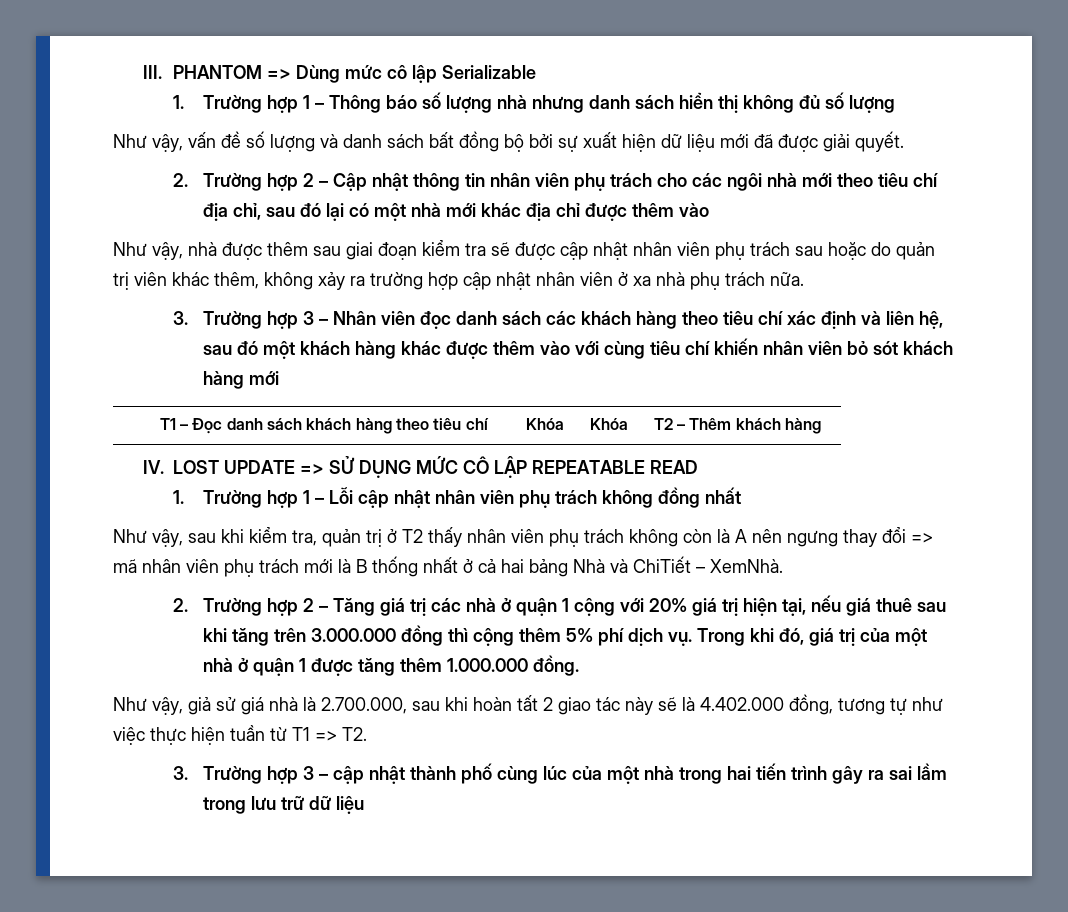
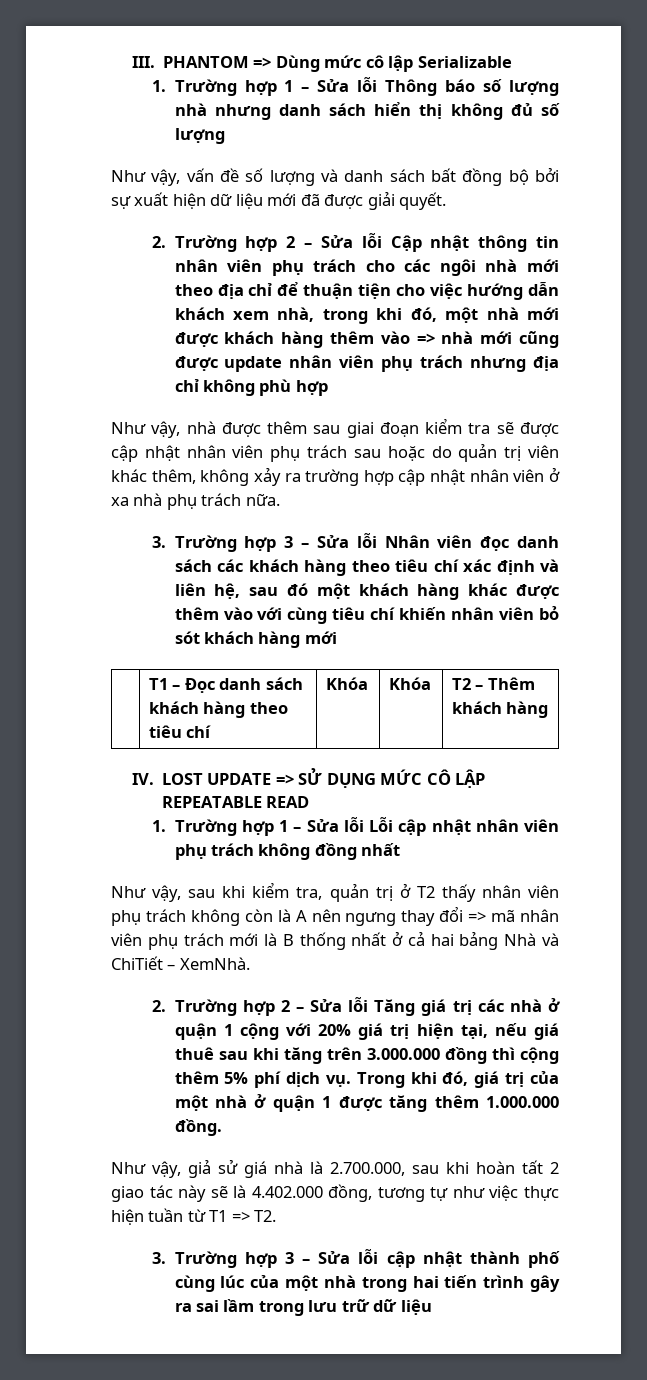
- 1. Trường hợp 1 – Thông báo số lượng nhà nhưng danh sách hiển thị không đủ số lượng
+ 1. Trường hợp 1 – Sửa lỗi Thông báo số lượng nhà nhưng danh sách hiển thị không đủ số lượng
- 2. Trường hợp 2 – Cập nhật thông tin nhân viên phụ trách cho các ngôi nhà mới theo tiêu chí địa chỉ, sau đó lại có một nhà mới khác địa chỉ được thêm vào
+ 2. Trường hợp 2 – Sửa lỗi Cập nhật thông tin nhân viên phụ trách cho các ngôi nhà mới theo địa chỉ để thuận tiện cho việc hướng dẫn khách xem nhà, trong khi đó, một nhà mới được khách hàng thêm vào => nhà mới cũng được update nhân viên phụ trách nhưng địa chỉ không phù hợp
- 3. Trường hợp 3 – Nhân viên đọc danh sách các khách hàng theo tiêu chí xác định và liên hệ, sau đó một khách hàng khác được thêm vào với cùng tiêu chí khiến nhân viên bỏ sót khách hàng mới
+ 3. Trường hợp 3 – Sửa lỗi Nhân viên đọc danh sách các khách hàng theo tiêu chí xác định và liên hệ, sau đó một khách hàng khác được thêm vào với cùng tiêu chí khiến nhân viên bỏ sót khách hàng mới
- 1. Trường hợp 1 – Lỗi cập nhật nhân viên phụ trách không đồng nhất
+ 1. Trường hợp 1 – Sửa lỗi Lỗi cập nhật nhân viên phụ trách không đồng nhất
- 2. Trường hợp 2 – Tăng giá trị các nhà ở quận 1 cộng với 20% giá trị hiện tại, nếu giá thuê sau khi tăng trên 3.000.000 đồng thì cộng thêm 5% phí dịch vụ.
+ 2. Trường hợp 2 – Sửa lỗi Tăng giá trị các nhà ở quận 1 cộng với 20% giá trị hiện tại, nếu giá thuê sau khi tăng trên 3.000.000 đồng thì cộng thêm 5% phí dịch vụ.
- 3. Trường hợp 3 – cập nhật thành phố cùng lúc của một nhà trong hai tiến trình gây ra sai lầm trong lưu trữ dữ liệu
+ 3. Trường hợp 3 – Sửa lỗi cập nhật thành phố cùng lúc của một nhà trong hai tiến trình gây ra sai lầm trong lưu trữ dữ liệu

